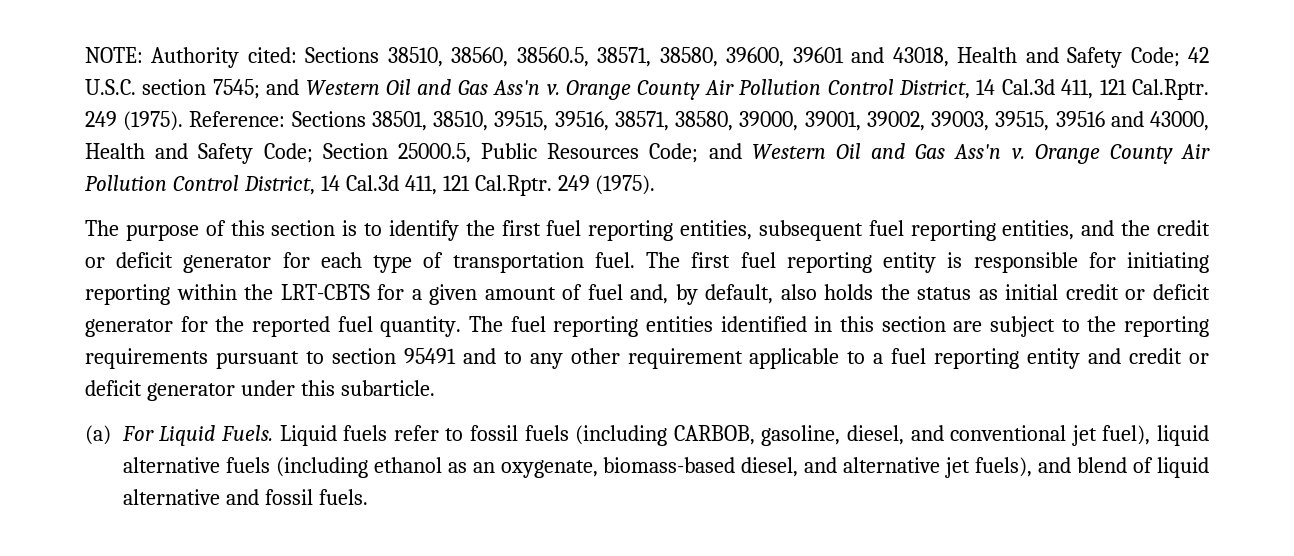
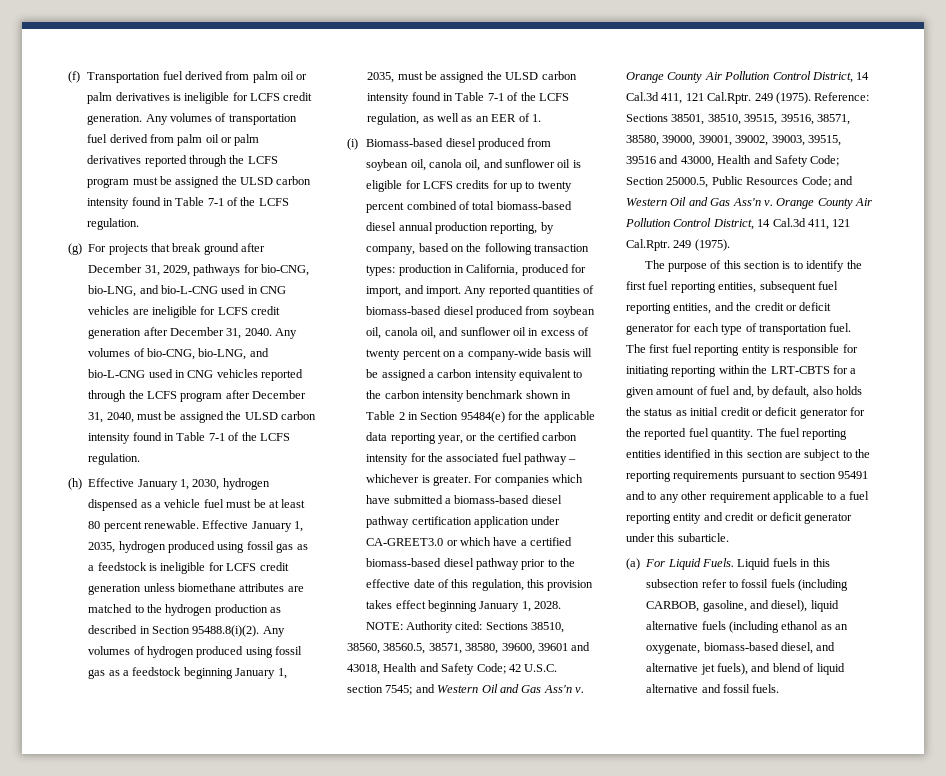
+ (f) Transportation fuel derived from palm oil or palm derivatives is ineligible for LCFS credit generation. Any volumes of transportation fuel derived from palm oil or palm derivatives reported through the LCFS program must be assigned the ULSD carbon intensity found in Table 7-1 of the LCFS regulation.
+ (g) For projects that break ground after December 31, 2029, pathways for bio-CNG, bio-LNG, and bio-L-CNG used in CNG vehicles are ineligible for LCFS credit generation after December 31, 2040. Any volumes of bio-CNG, bio-LNG, and bio-L-CNG used in CNG vehicles reported through the LCFS program after December 31, 2040, must be assigned the ULSD carbon intensity found in Table 7-1 of the LCFS regulation.
+ (h) Effective January 1, 2030, hydrogen dispensed as a vehicle fuel must be at least 80 percent renewable. Effective January 1, 2035, hydrogen produced using fossil gas as a feedstock is ineligible for LCFS credit generation unless biomethane attributes are matched to the hydrogen production as described in Section 95488.8(i)(2). Any volumes of hydrogen produced using fossil gas as a feedstock beginning January 1, 2035, must be assigned the ULSD carbon intensity found in Table 7-1 of the LCFS regulation, as well as an EER of 1.
+ (i) Biomass-based diesel produced from soybean oil, canola oil, and sunflower oil is eligible for LCFS credits for up to twenty percent combined of total biomass-based diesel annual production reporting, by company, based on the following transaction types: production in California, produced for import, and import. Any reported quantities of biomass-based diesel produced from soybean oil, canola oil, and sunflower oil in excess of twenty percent on a company-wide basis will be assigned a carbon intensity equivalent to the carbon intensity benchmark shown in Table 2 in Section 95484(e) for the applicable data reporting year, or the certified carbon intensity for the associated fuel pathway – whichever is greater. For companies which have submitted a biomass-based diesel pathway certification application under CA-GREET3.0 or which have a certified biomass-based diesel pathway prior to the effective date of this regulation, this provision takes effect beginning January 1, 2028.
- Liquid fuels refer to fossil fuels (including CARBOB, gasoline, diesel, and conventional jet fuel), liquid alternative fuels (including ethanol as an oxygenate, biomass-based diesel, and alternative jet fuels), and blend of liquid alternative and fossil fuels.
+ Liquid fuels in this subsection refer to fossil fuels (including CARBOB, gasoline, and diesel), liquid alternative fuels (including ethanol as an oxygenate, biomass-based diesel, and alternative jet fuels), and blend of liquid alternative and fossil fuels.

